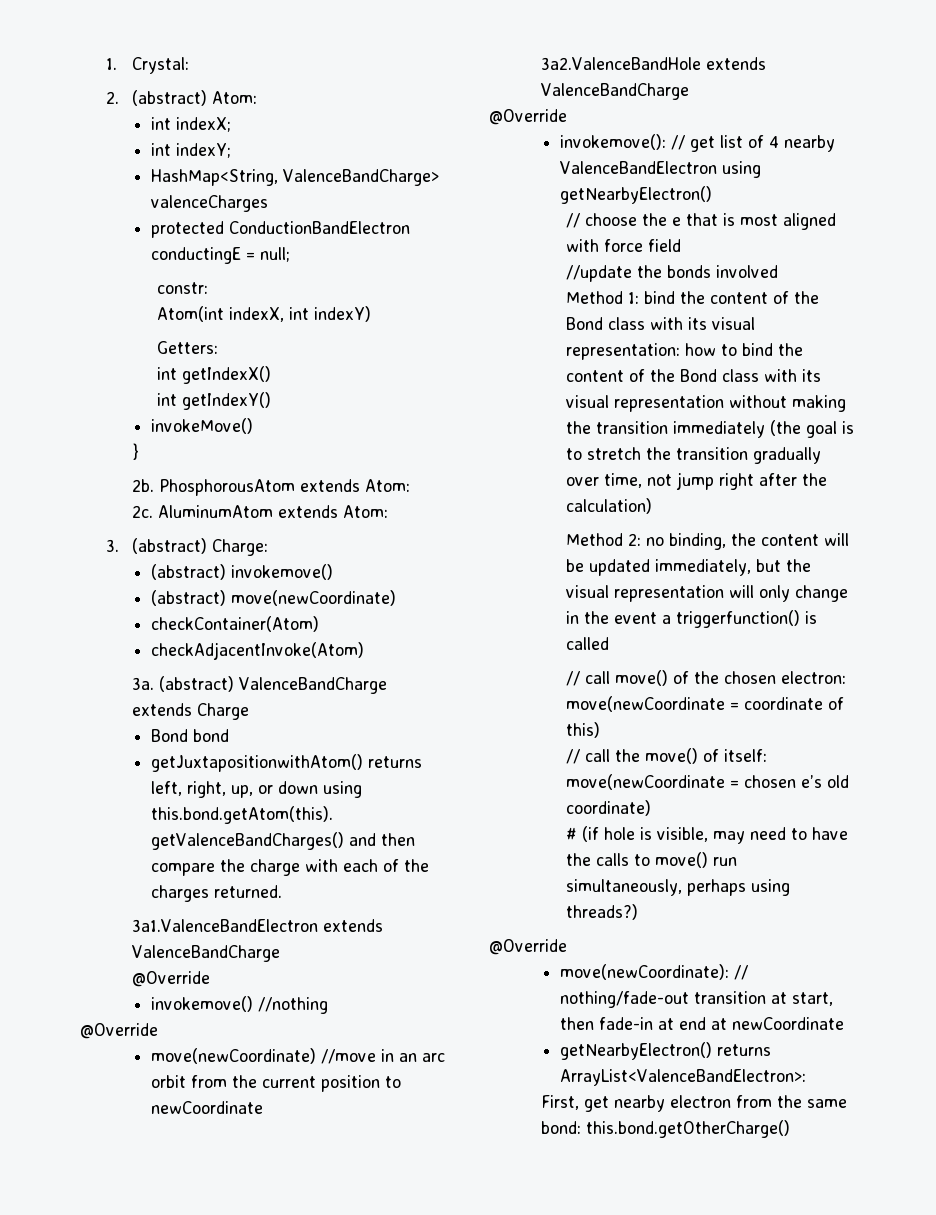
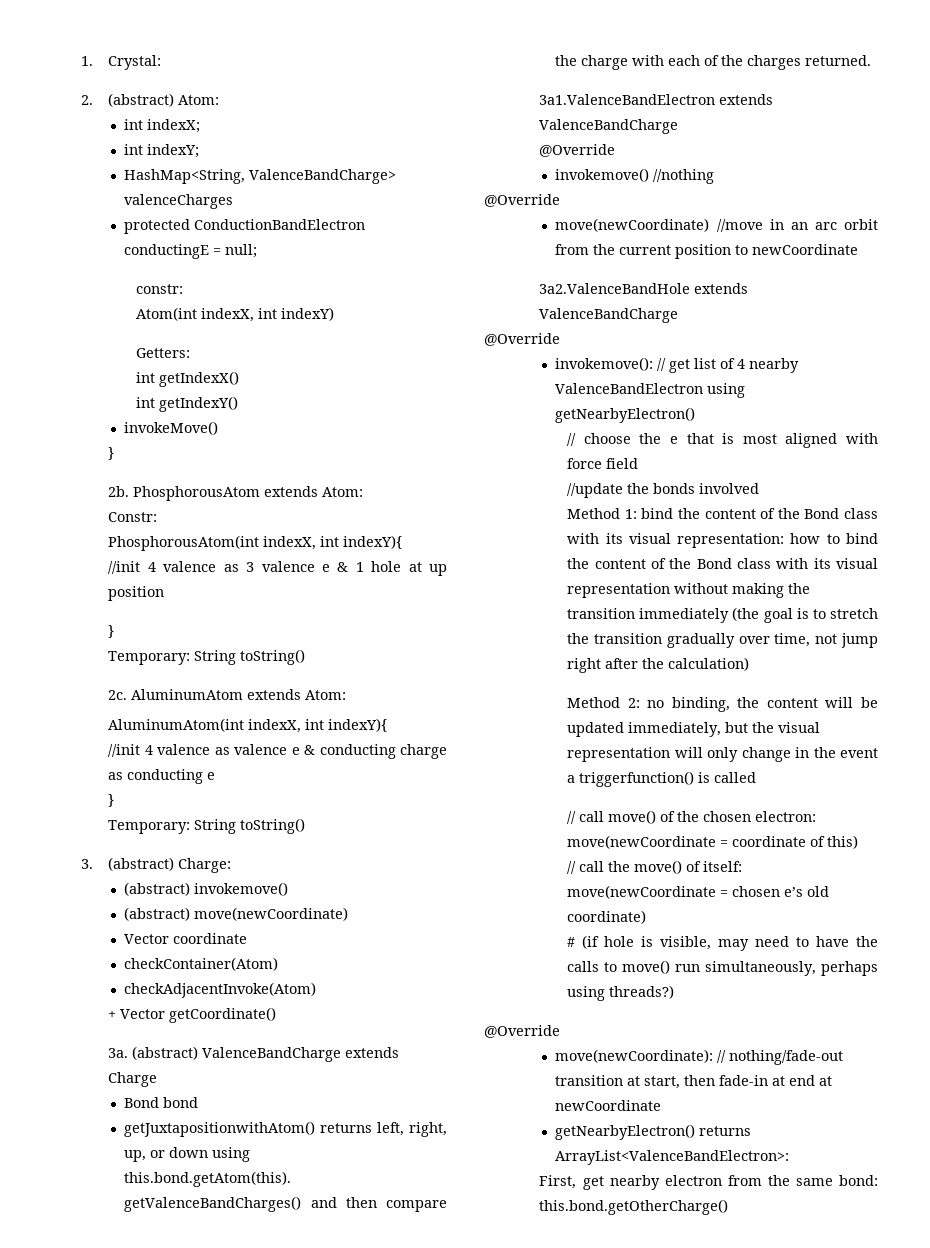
+ Constr:
+ PhosphorousAtom(int indexX, int indexY){
+ //init 4 valence as 3 valence e & 1 hole at up position
+ }
+ Temporary: String toString()
  2c. AluminumAtom extends Atom:
+ AluminumAtom(int indexX, int indexY){
+ //init 4 valence as valence e & conducting charge as conducting e
+ }
+ Temporary: String toString()
+ Vector coordinate
+ + Vector getCoordinate()

